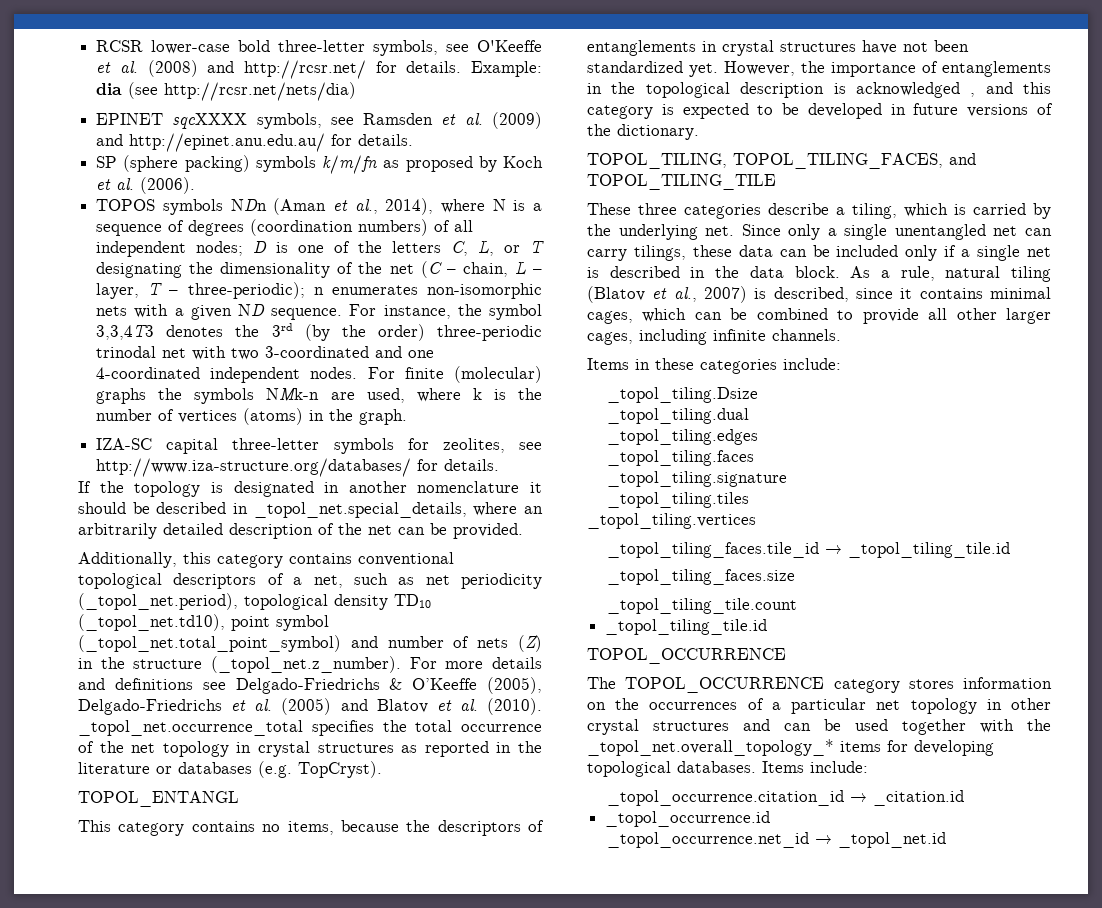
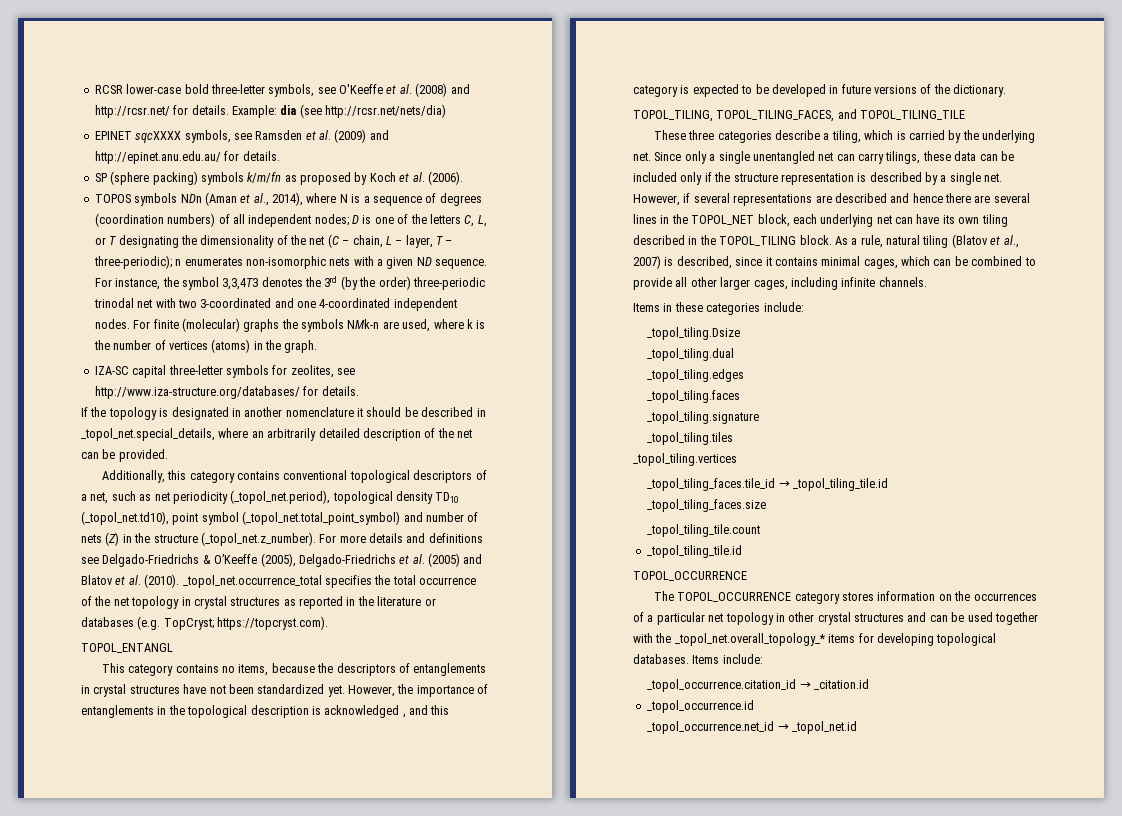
- _topol_net.occurrence_total specifies the total occurrence of the net topology in crystal structures as reported in the literature or databases (e.g. TopCryst).
+ _topol_net.occurrence_total specifies the total occurrence of the net topology in crystal structures as reported in the literature or databases (e.g. TopCryst; https://topcryst.com).
- Since only a single unentangled net can carry tilings, these data can be included only if a single net is described in the data block.
+ Since only a single unentangled net can carry tilings, these data can be included only if the structure representation is described by a single net. However, if several representations are described and hence there are several lines in the TOPOL_NET block, each underlying net can have its own tiling described in the TOPOL_TILING block.

